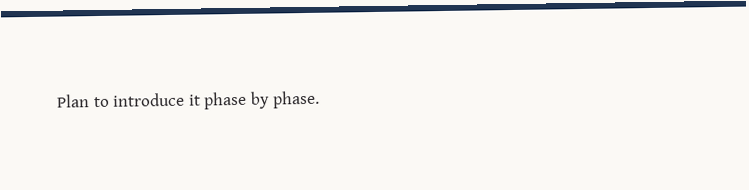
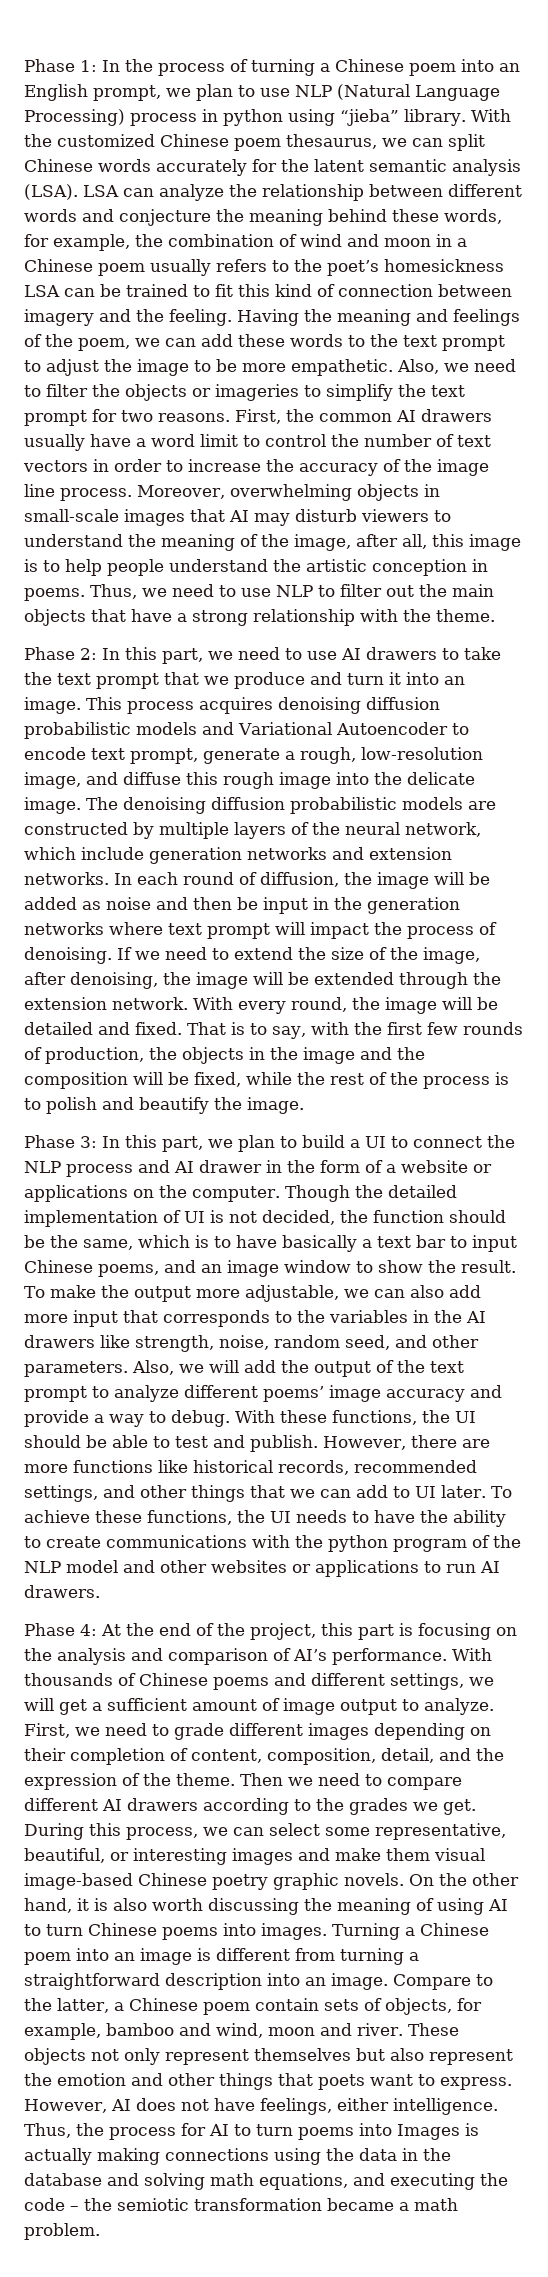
- Plan to introduce it phase by phase.
+ Phase 1: In the process of turning a Chinese poem into an English prompt, we plan to use NLP (Natural Language Processing) process in python using “jieba” library. With the customized Chinese poem thesaurus, we can split Chinese words accurately for the latent semantic analysis (LSA). LSA can analyze the relationship between different words and conjecture the meaning behind these words, for example, the combination of wind and moon in a Chinese poem usually refers to the poet’s homesickness LSA can be trained to fit this kind of connection between imagery and the feeling. Having the meaning and feelings of the poem, we can add these words to the text prompt to adjust the image to be more empathetic. Also, we need to filter the objects or imageries to simplify the text prompt for two reasons. First, the common AI drawers usually have a word limit to control the number of text vectors in order to increase the accuracy of the image line process. Moreover, overwhelming objects in small-scale images that AI may disturb viewers to understand the meaning of the image, after all, this image is to help people understand the artistic conception in poems. Thus, we need to use NLP to filter out the main objects that have a strong relationship with the theme.
+ Phase 2: In this part, we need to use AI drawers to take the text prompt that we produce and turn it into an image. This process acquires denoising diffusion probabilistic models and Variational Autoencoder to encode text prompt, generate a rough, low-resolution image, and diffuse this rough image into the delicate image. The denoising diffusion probabilistic models are constructed by multiple layers of the neural network, which include generation networks and extension networks. In each round of diffusion, the image will be added as noise and then be input in the generation networks where text prompt will impact the process of denoising. If we need to extend the size of the image, after denoising, the image will be extended through the extension network. With every round, the image will be detailed and fixed. That is to say, with the first few rounds of production, the objects in the image and the composition will be fixed, while the rest of the process is to polish and beautify the image.
+ Phase 3: In this part, we plan to build a UI to connect the NLP process and AI drawer in the form of a website or applications on the computer. Though the detailed implementation of UI is not decided, the function should be the same, which is to have basically a text bar to input Chinese poems, and an image window to show the result. To make the output more adjustable, we can also add more input that corresponds to the variables in the AI drawers like strength, noise, random seed, and other parameters. Also, we will add the output of the text prompt to analyze different poems’ image accuracy and provide a way to debug. With these functions, the UI should be able to test and publish. However, there are more functions like historical records, recommended settings, and other things that we can add to UI later. To achieve these functions, the UI needs to have the ability to create communications with the python program of the NLP model and other websites or applications to run AI drawers.
+ Phase 4: At the end of the project, this part is focusing on the analysis and comparison of AI’s performance. With thousands of Chinese poems and different settings, we will get a sufficient amount of image output to analyze. First, we need to grade different images depending on their completion of content, composition, detail, and the expression of the theme. Then we need to compare different AI drawers according to the grades we get. During this process, we can select some representative, beautiful, or interesting images and make them visual image-based Chinese poetry graphic novels. On the other hand, it is also worth discussing the meaning of using AI to turn Chinese poems into images. Turning a Chinese poem into an image is different from turning a straightforward description into an image. Compare to the latter, a Chinese poem contain sets of objects, for example, bamboo and wind, moon and river. These objects not only represent themselves but also represent the emotion and other things that poets want to express. However, AI does not have feelings, either intelligence. Thus, the process for AI to turn poems into Images is actually making connections using the data in the database and solving math equations, and executing the code – the semiotic transformation became a math problem.

